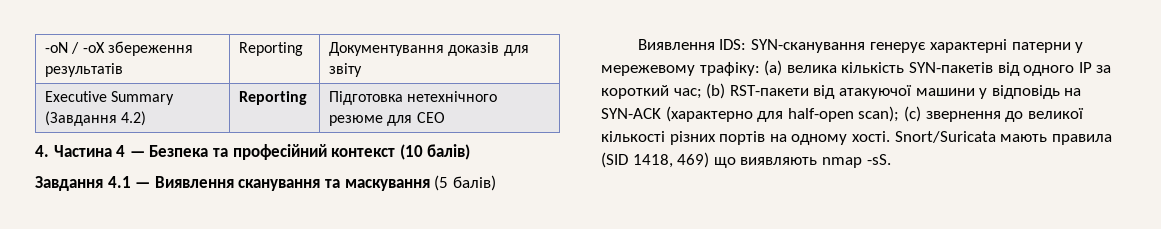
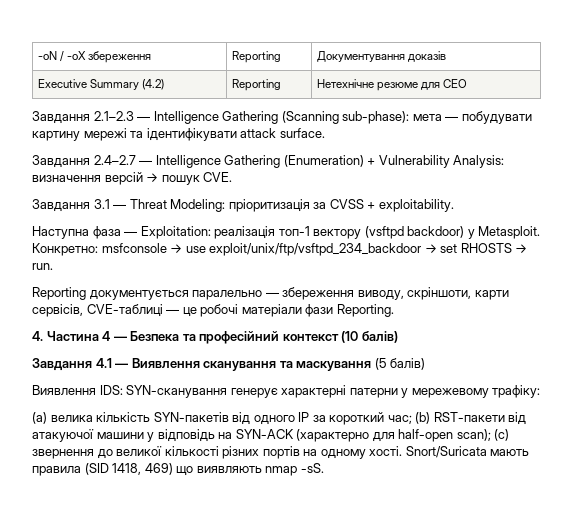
- -oN / -oX збереження результатів | Reporting | Документування доказів для звіту
+ -oN / -oX збереження | Reporting | Документування доказів
- Executive Summary (Завдання 4.2) | Reporting | Підготовка нетехнічного резюме для CEO
+ Executive Summary (4.2) | Reporting | Нетехнічне резюме для CEO
+ Завдання 2.1–2.3 — Intelligence Gathering (Scanning sub-phase): мета — побудувати картину мережі та ідентифікувати attack surface.
+ Завдання 2.4–2.7 — Intelligence Gathering (Enumeration) + Vulnerability Analysis: визначення версій → пошук CVE.
+ Завдання 3.1 — Threat Modeling: пріоритизація за CVSS + exploitability.
+ Наступна фаза — Exploitation: реалізація топ-1 вектору (vsftpd backdoor) у Metasploit. Конкретно: msfconsole → use exploit/unix/ftp/vsftpd_234_backdoor → set RHOSTS → run.
+ Reporting документується паралельно — збереження виводу, скріншоти, карти сервісів, CVE-таблиці — це робочі матеріали фази Reporting.
- Виявлення IDS: SYN-сканування генерує характерні патерни у мережевому трафіку: (a) велика кількість SYN-пакетів від одного IP за короткий час; (b) RST-пакети від атакуючої машини у відповідь на SYN-ACK (характерно для half-open scan); (c) звернення до великої кількості різних портів на одному хості.
+ Виявлення IDS: SYN-сканування генерує характерні патерни у мережевому трафіку:
+ (a) велика кількість SYN-пакетів від одного IP за короткий час; (b) RST-пакети від атакуючої машини у відповідь на SYN-ACK (характерно для half-open scan); (c) звернення до великої кількості різних портів на одному хості.

